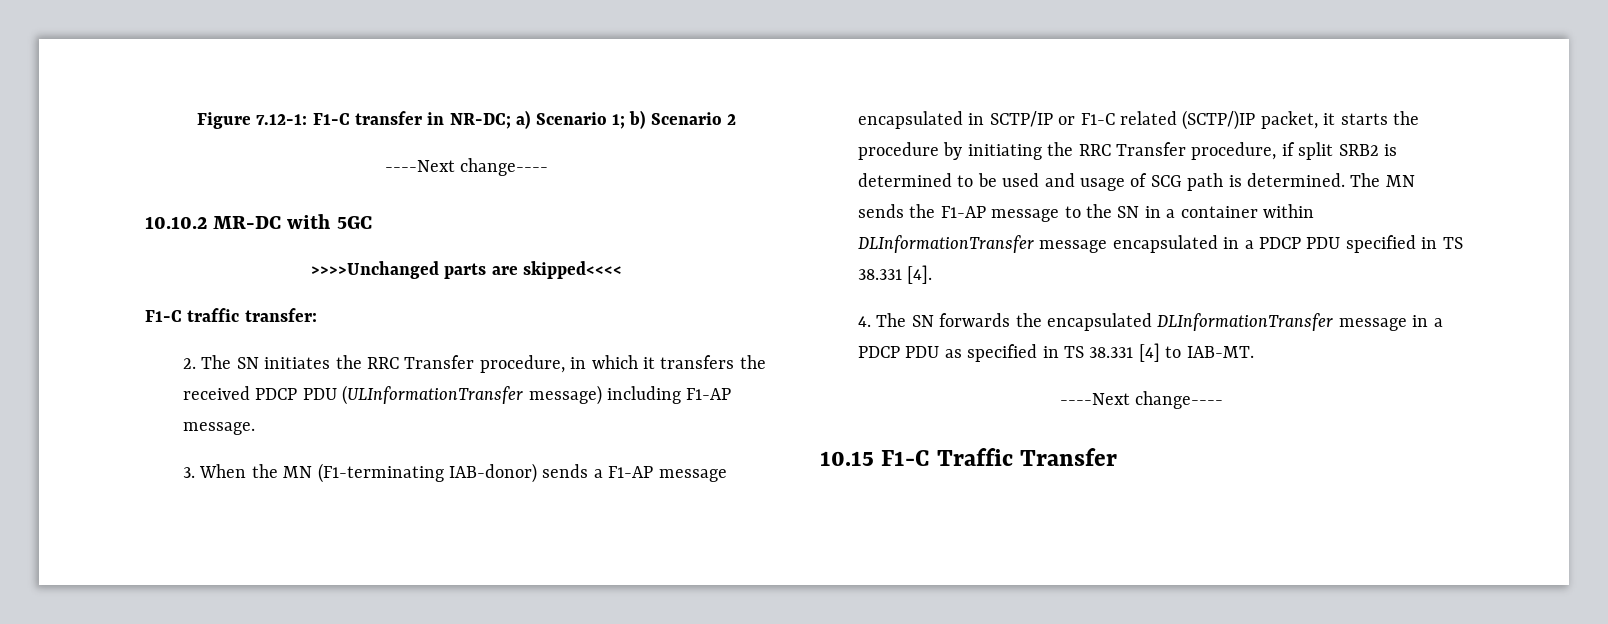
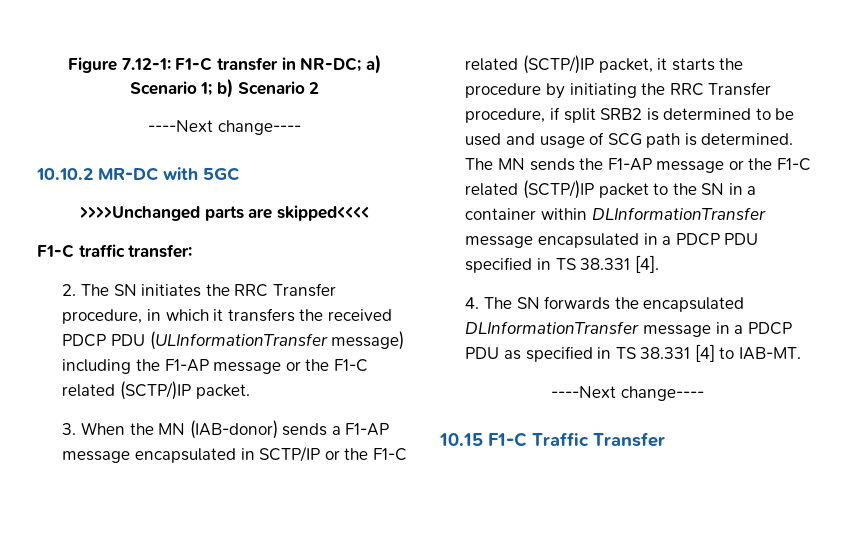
- 2. The SN initiates the RRC Transfer procedure, in which it transfers the received PDCP PDU (ULInformationTransfer message) including F1-AP message.
+ 2. The SN initiates the RRC Transfer procedure, in which it transfers the received PDCP PDU (ULInformationTransfer message) including the F1-AP message or the F1-C related (SCTP/)IP packet.
- 3. When the MN (F1-terminating IAB-donor) sends a F1-AP message encapsulated in SCTP/IP or F1-C related (SCTP/)IP packet, it starts the procedure by initiating the RRC Transfer procedure, if split SRB2 is determined to be used and usage of SCG path is determined.
+ 3. When the MN (IAB-donor) sends a F1-AP message encapsulated in SCTP/IP or the F1-C related (SCTP/)IP packet, it starts the procedure by initiating the RRC Transfer procedure, if split SRB2 is determined to be used and usage of SCG path is determined.
- The MN sends the F1-AP message to the SN in a container within DLInformationTransfer message encapsulated in a PDCP PDU specified in TS 38.331 [4].
+ The MN sends the F1-AP message or the F1-C related (SCTP/)IP packet to the SN in a container within DLInformationTransfer message encapsulated in a PDCP PDU specified in TS 38.331 [4].

